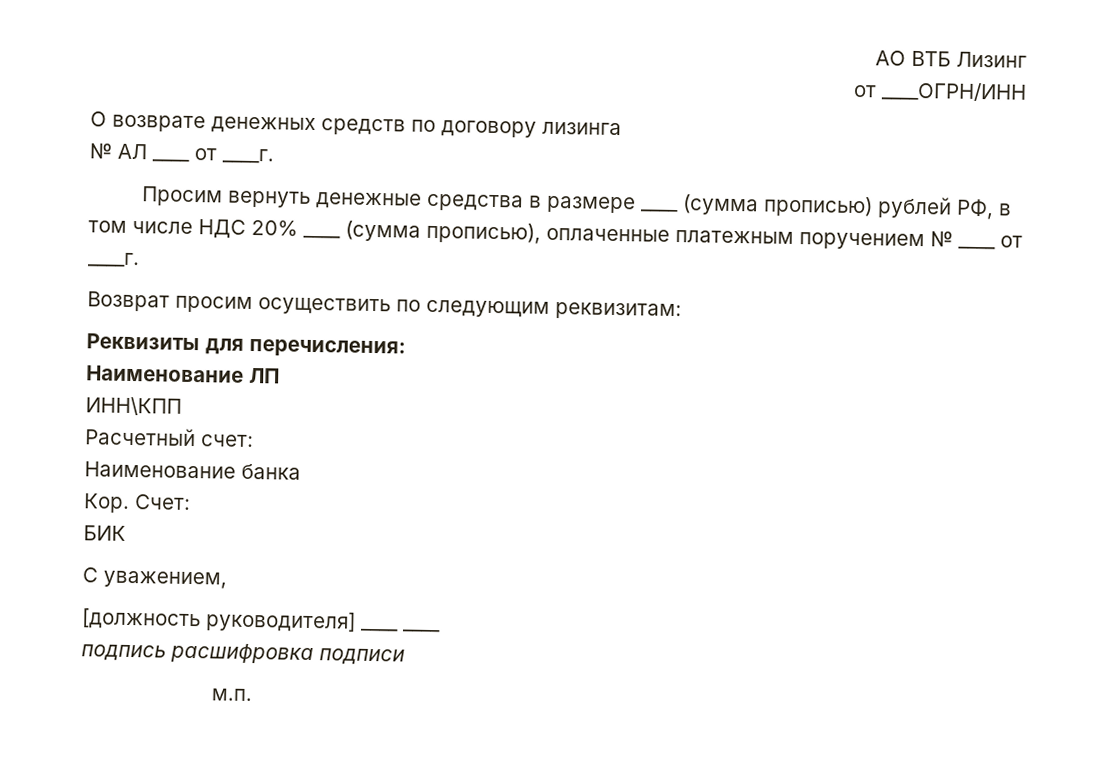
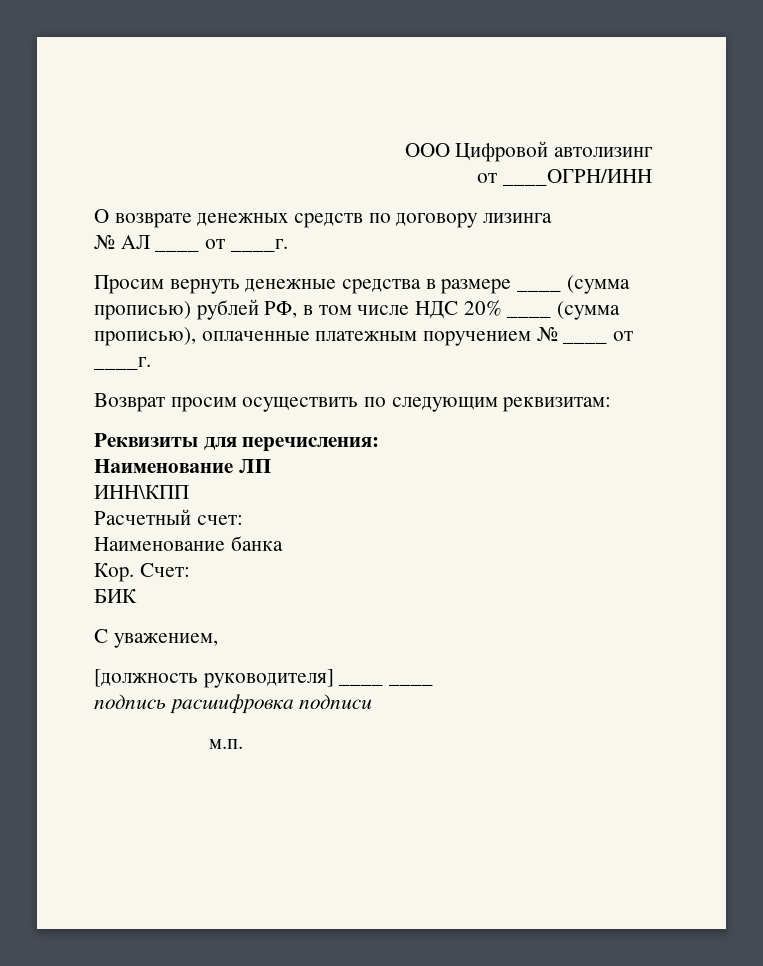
- АО ВТБ Лизинг
+ ООО Цифровой автолизинг

